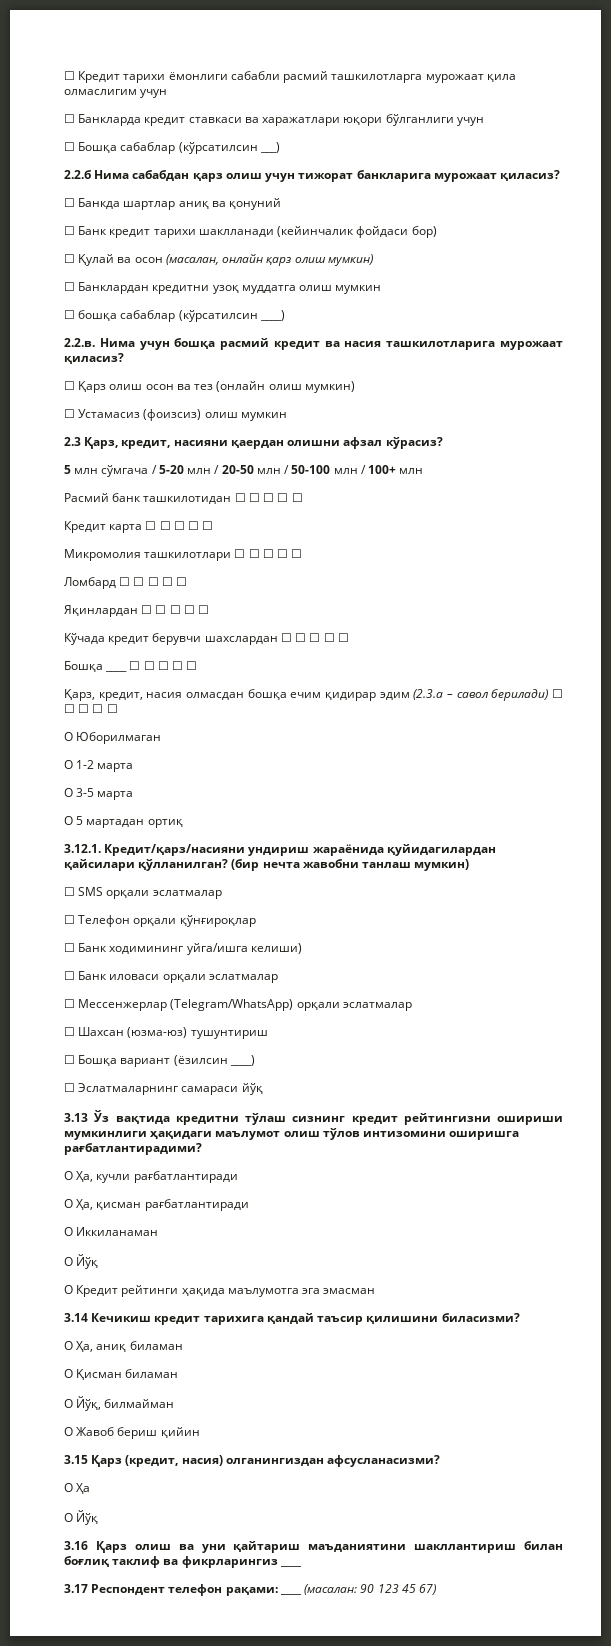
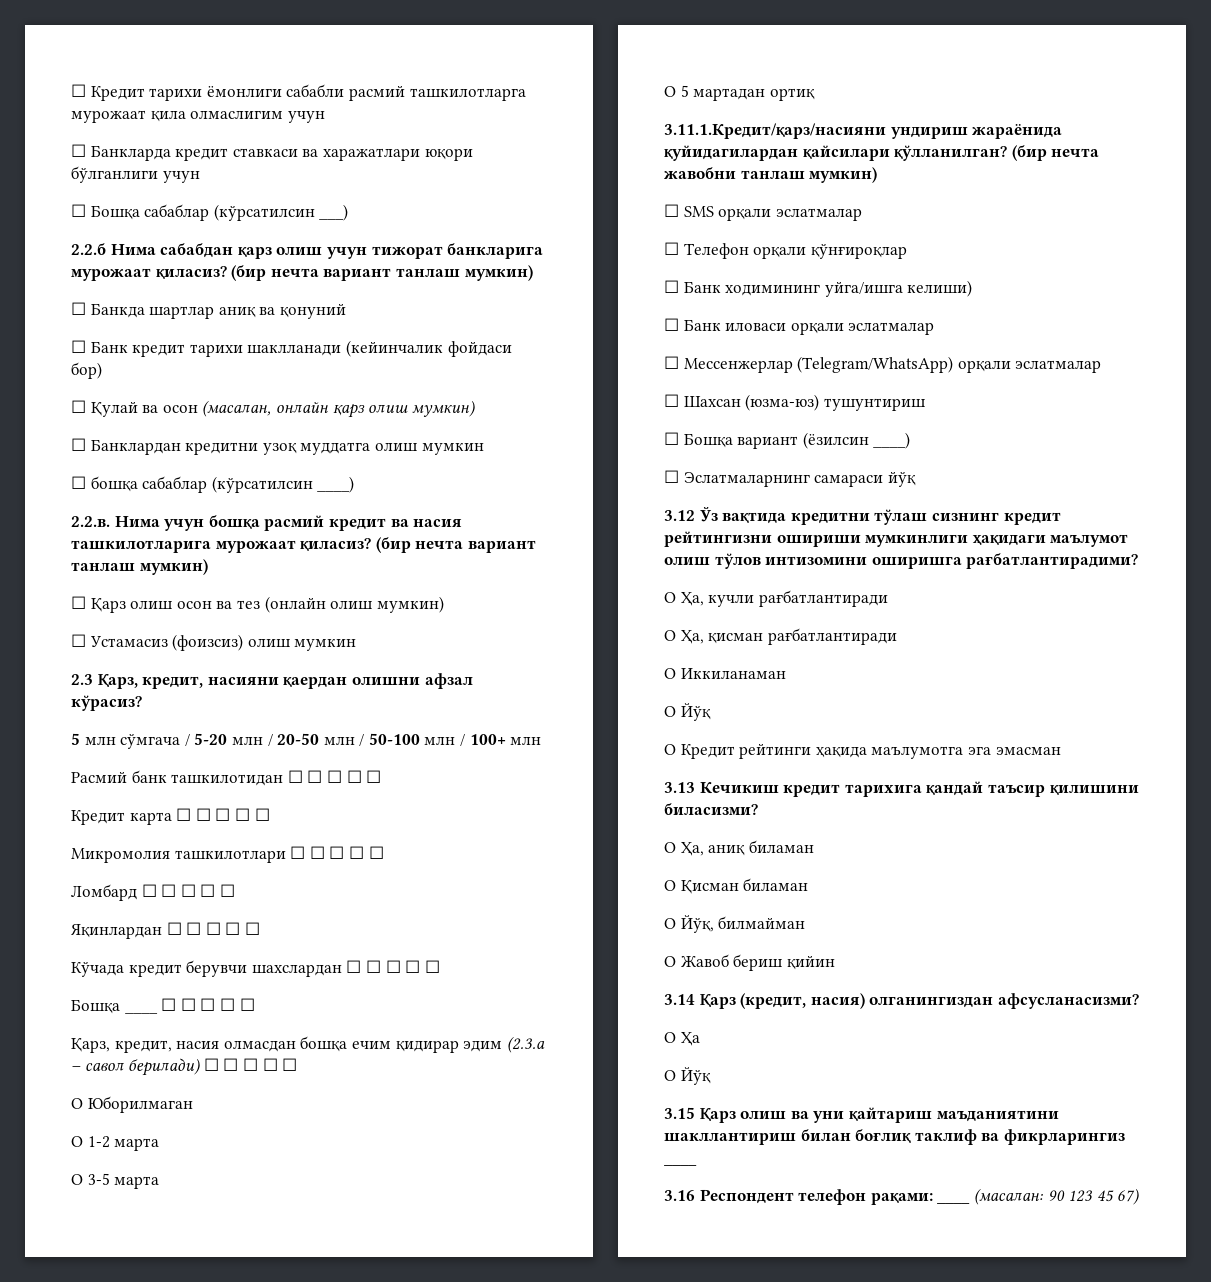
- 2.2.б Нима сабабдан қарз олиш учун тижорат банкларига мурожаат қиласиз?
+ 2.2.б Нима сабабдан қарз олиш учун тижорат банкларига мурожаат қиласиз? (бир нечта вариант танлаш мумкин)
- 2.2.в. Нима учун бошқа расмий кредит ва насия ташкилотларига мурожаат қиласиз?
+ 2.2.в. Нима учун бошқа расмий кредит ва насия ташкилотларига мурожаат қиласиз? (бир нечта вариант танлаш мумкин)
- 3.12.1. Кредит/қарз/насияни ундириш жараёнида қуйидагилардан қайсилари қўлланилган?
+ 3.11.1.Кредит/қарз/насияни ундириш жараёнида қуйидагилардан қайсилари қўлланилган?
- 3.13 Ўз вақтида кредитни тўлаш сизнинг кредит рейтингизни ошириши мумкинлиги ҳақидаги маълумот олиш тўлов интизомини оширишга рағбатлантирадими?
+ 3.12 Ўз вақтида кредитни тўлаш сизнинг кредит рейтингизни ошириши мумкинлиги ҳақидаги маълумот олиш тўлов интизомини оширишга рағбатлантирадими?
- 3.14 Кечикиш кредит тарихига қандай таъсир қилишини биласизми?
+ 3.13 Кечикиш кредит тарихига қандай таъсир қилишини биласизми?
- 3.15 Қарз (кредит, насия) олганингиздан афсусланасизми?
+ 3.14 Қарз (кредит, насия) олганингиздан афсусланасизми?
- 3.16 Қарз олиш ва уни қайтариш маъданиятини шакллантириш билан боғлиқ таклиф ва фикрларингиз ____
+ 3.15 Қарз олиш ва уни қайтариш маъданиятини шакллантириш билан боғлиқ таклиф ва фикрларингиз ____
- 3.17 Респондент телефон рақами: ____ (масалан: 90 123 45 67)
+ 3.16 Респондент телефон рақами: ____ (масалан: 90 123 45 67)

